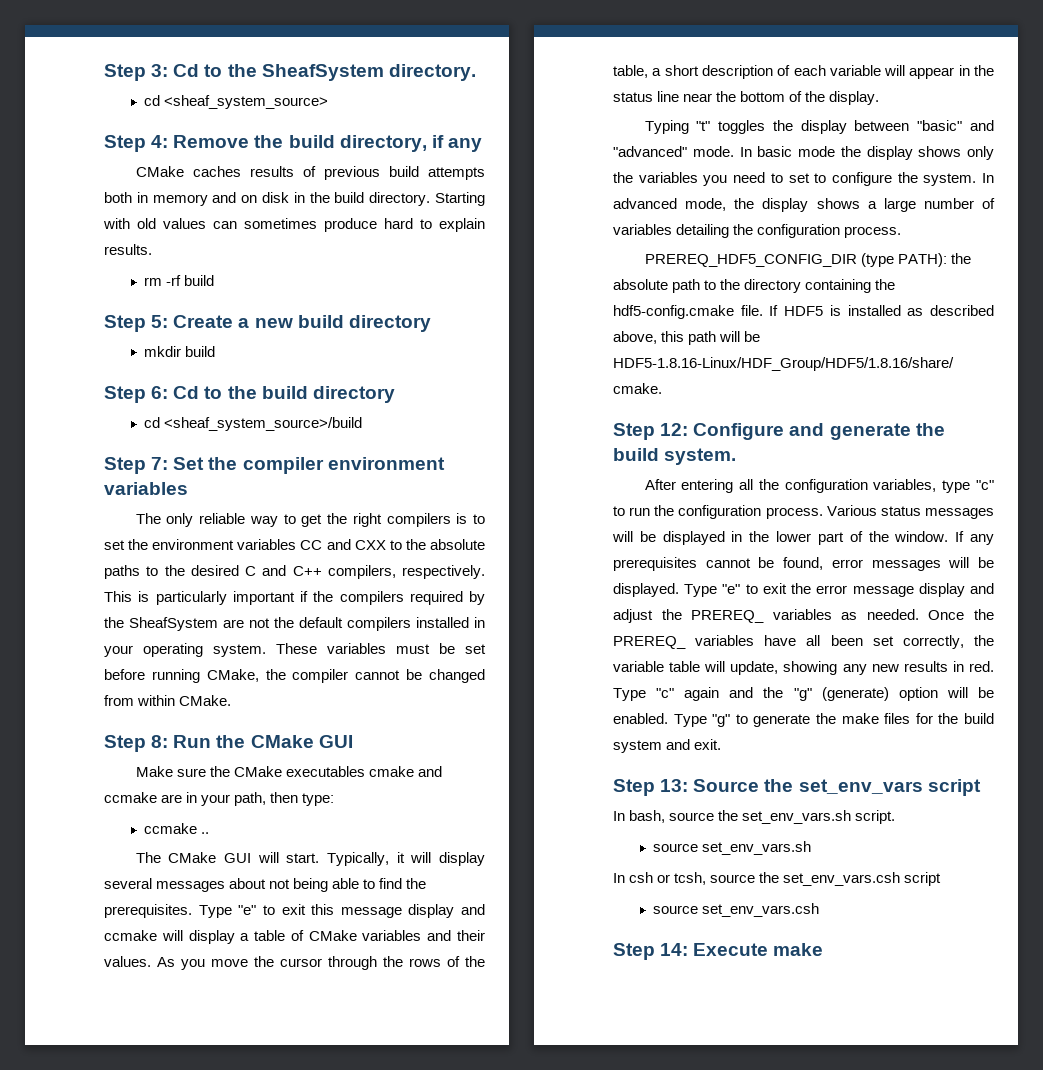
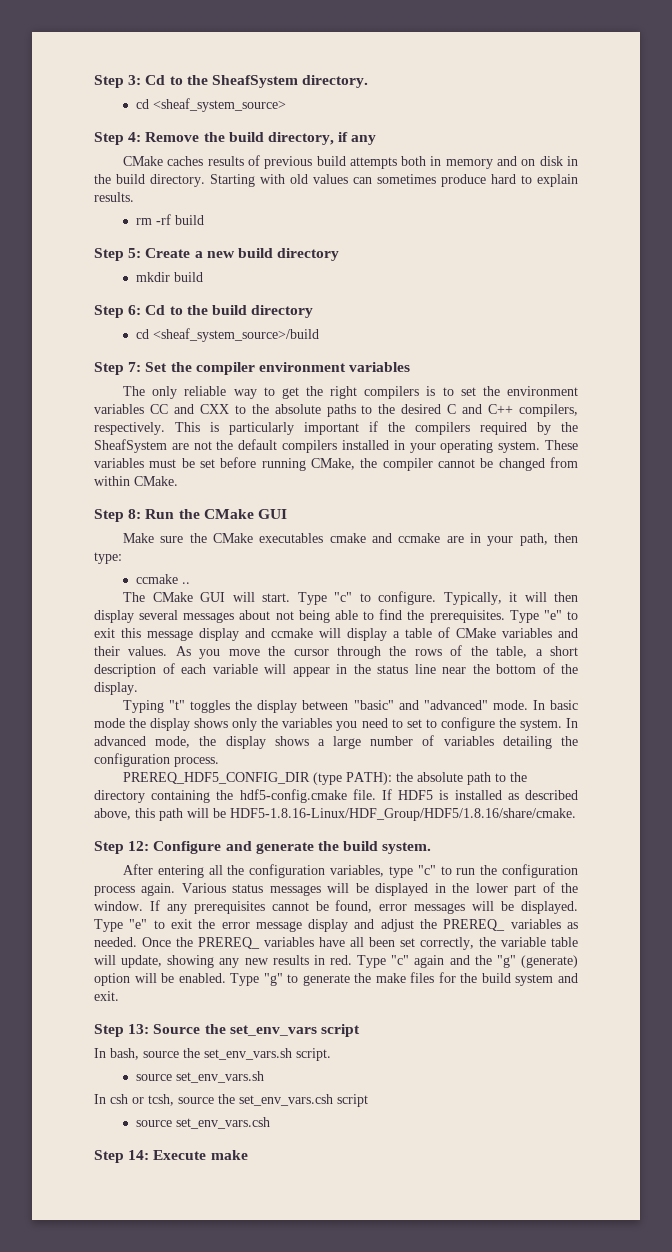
+ Type "c" to configure.
- Typically, it will display several messages about not being able to find the prerequisites.
+ Typically, it will then display several messages about not being able to find the prerequisites.
- After entering all the configuration variables, type "c" to run the configuration process.
+ After entering all the configuration variables, type "c" to run the configuration process again.

